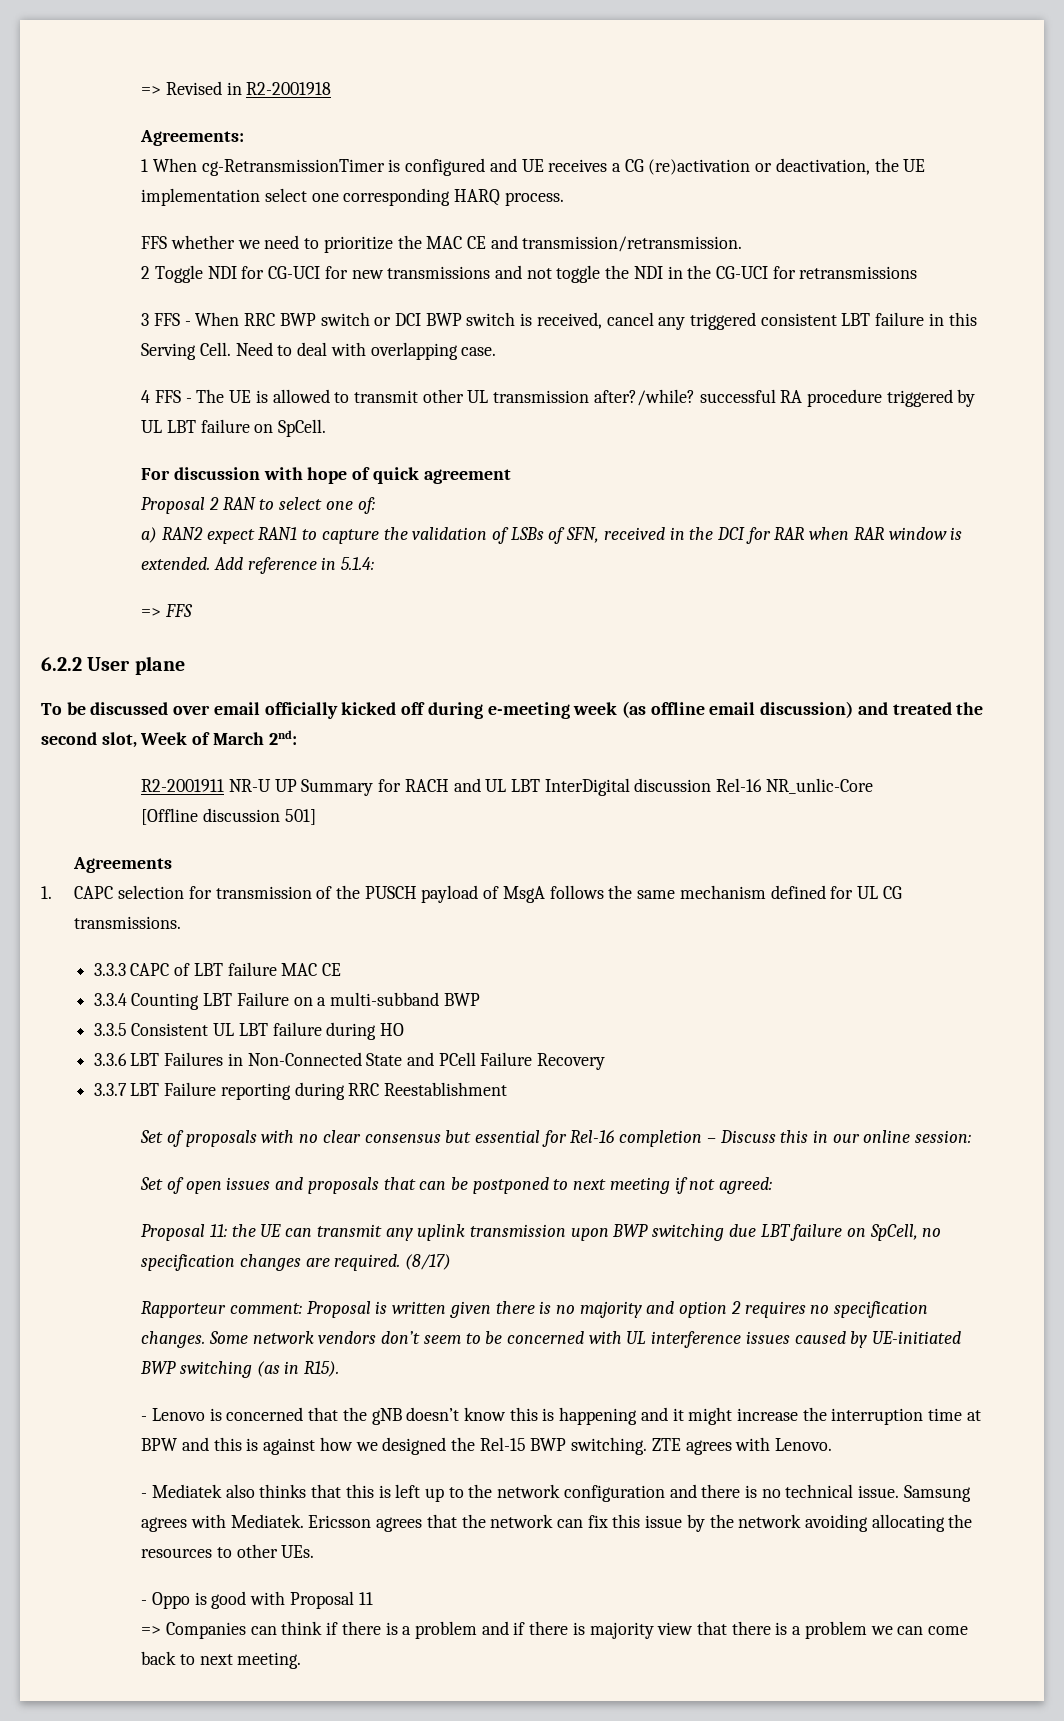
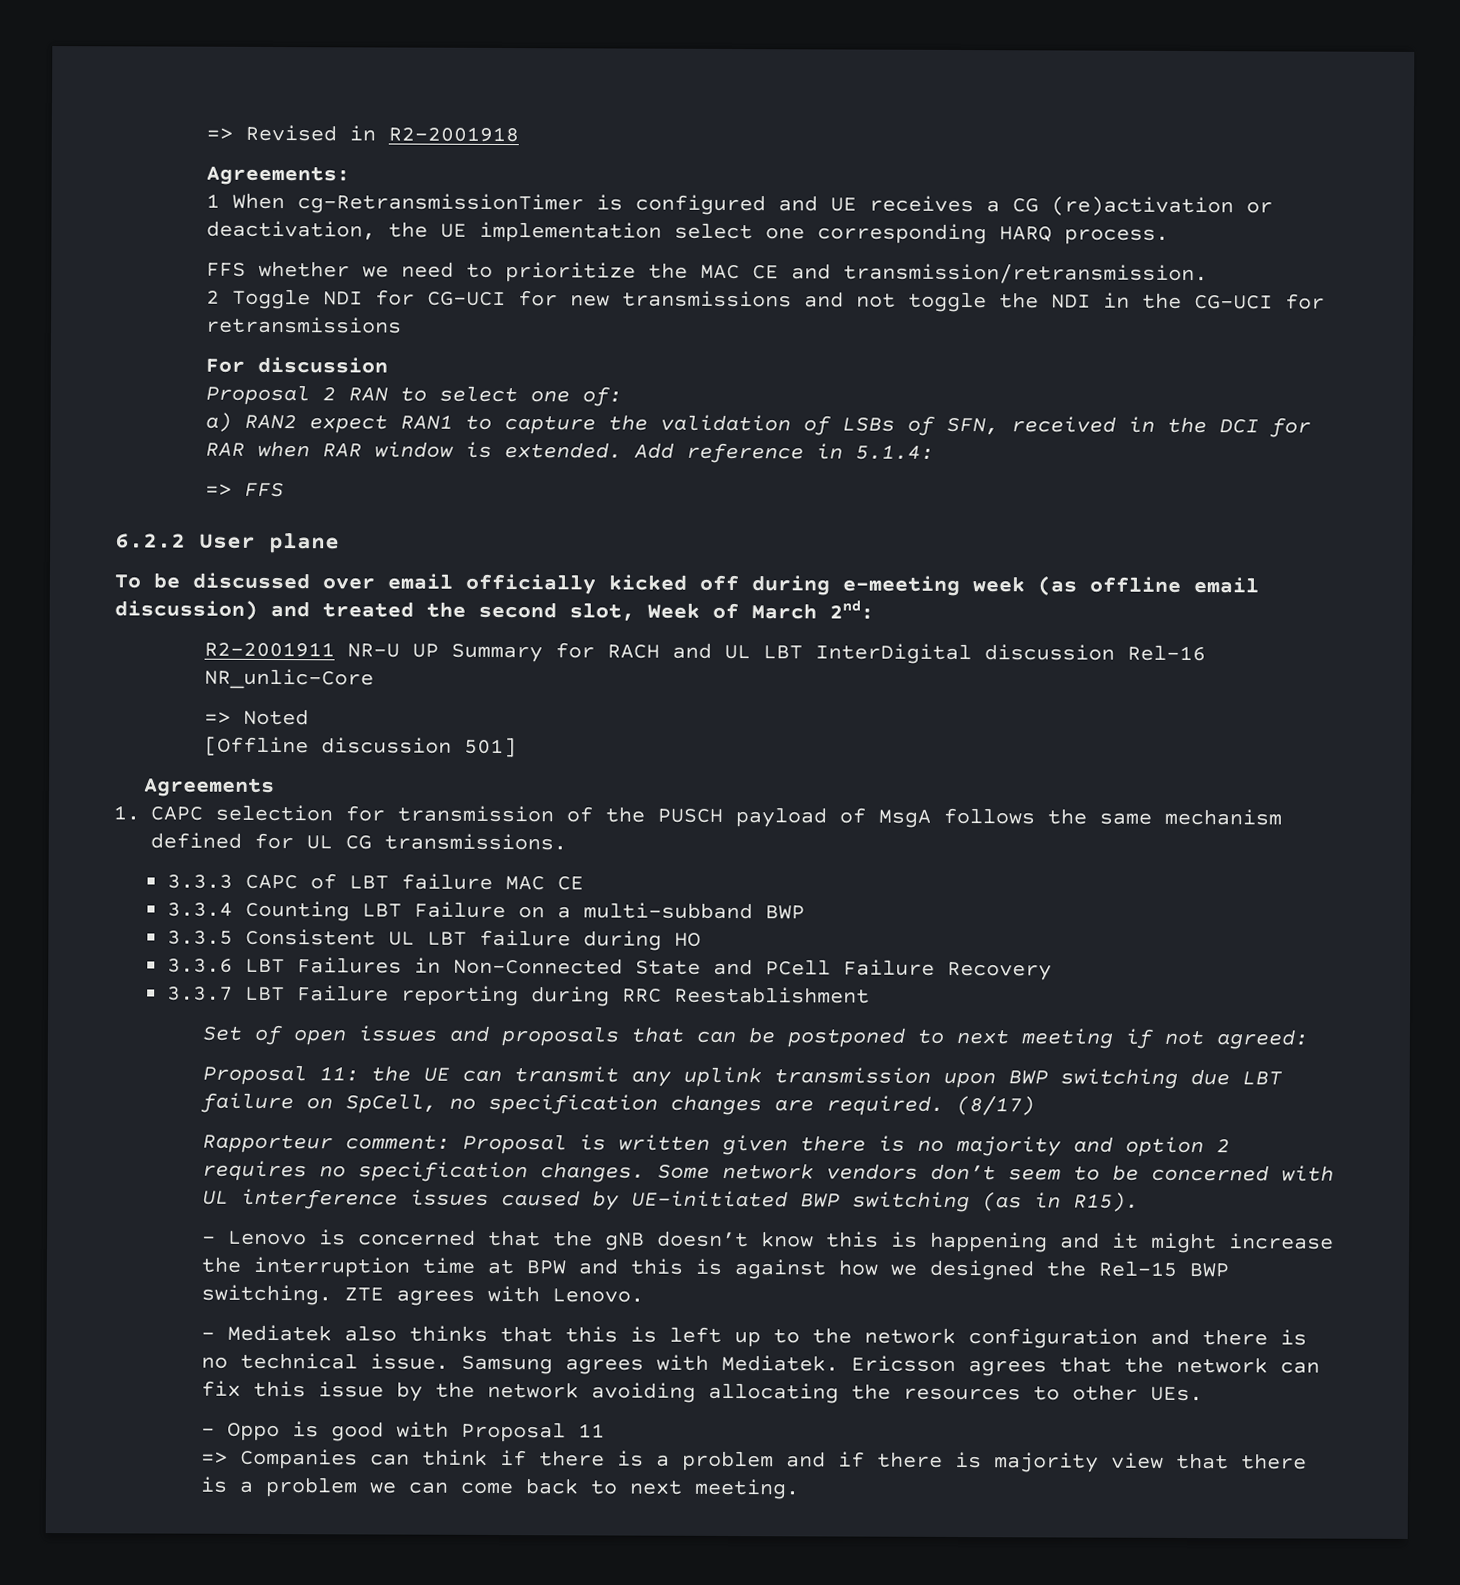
- 3 FFS - When RRC BWP switch or DCI BWP switch is received, cancel any triggered consistent LBT failure in this Serving Cell. Need to deal with overlapping case.
- 4 FFS - The UE is allowed to transmit other UL transmission after?/while? successful RA procedure triggered by UL LBT failure on SpCell.
- For discussion with hope of quick agreement
+ For discussion
+ => Noted
- Set of proposals with no clear consensus but essential for Rel-16 completion – Discuss this in our online session:

